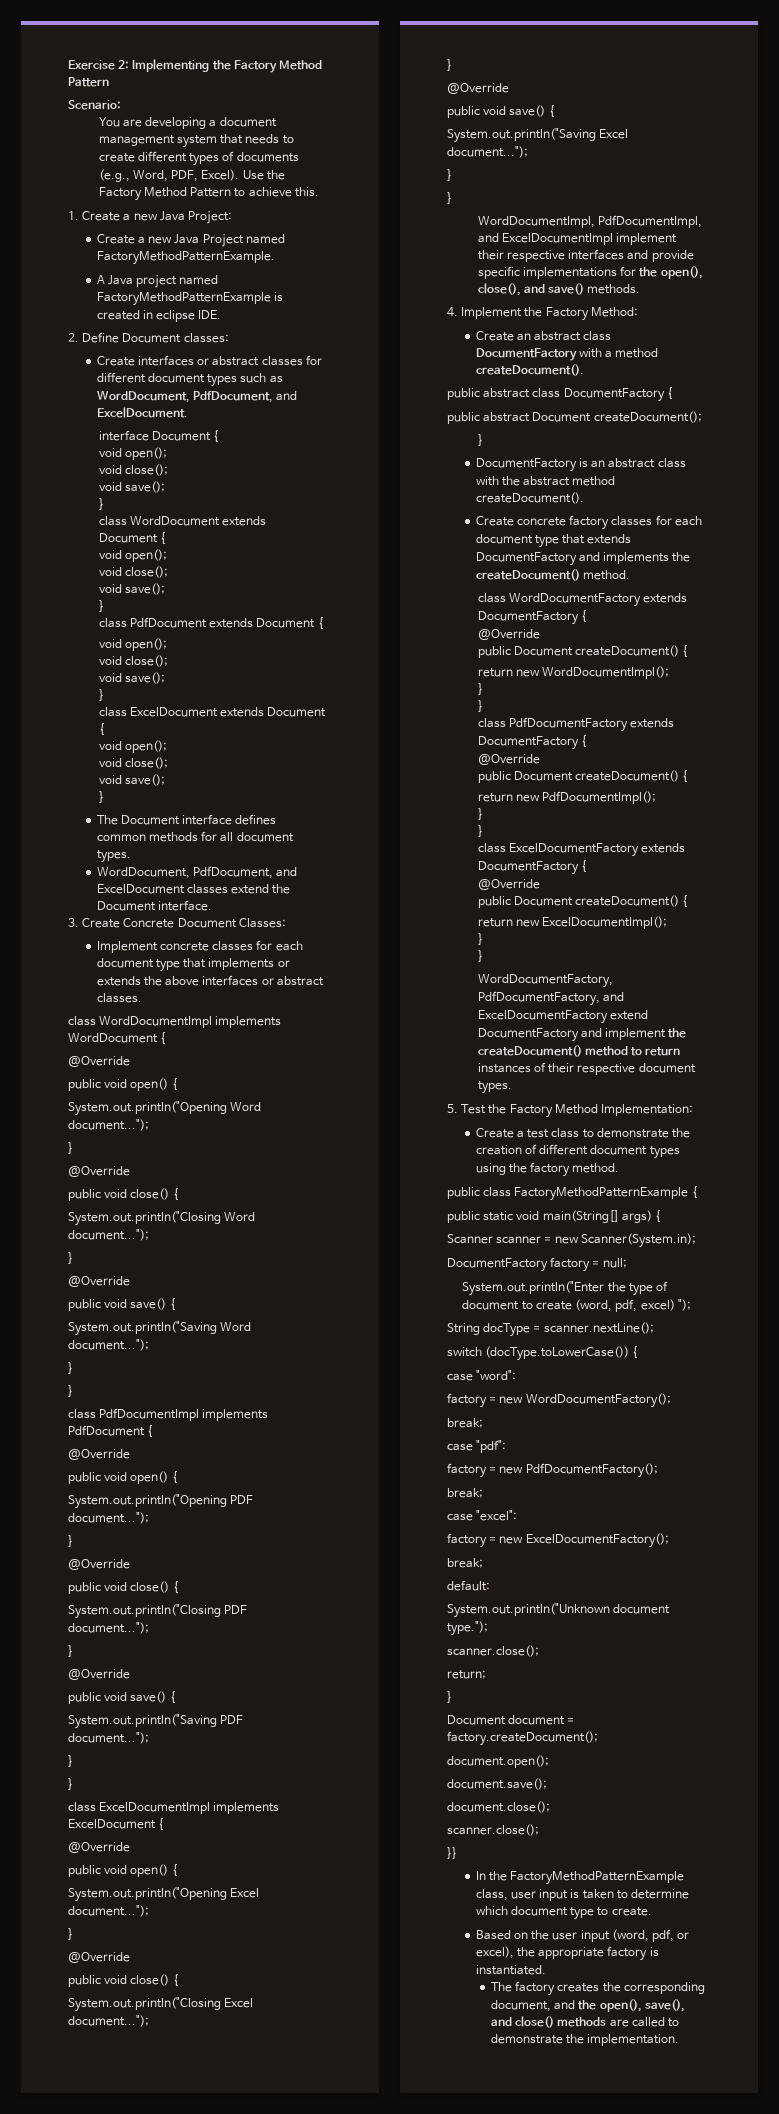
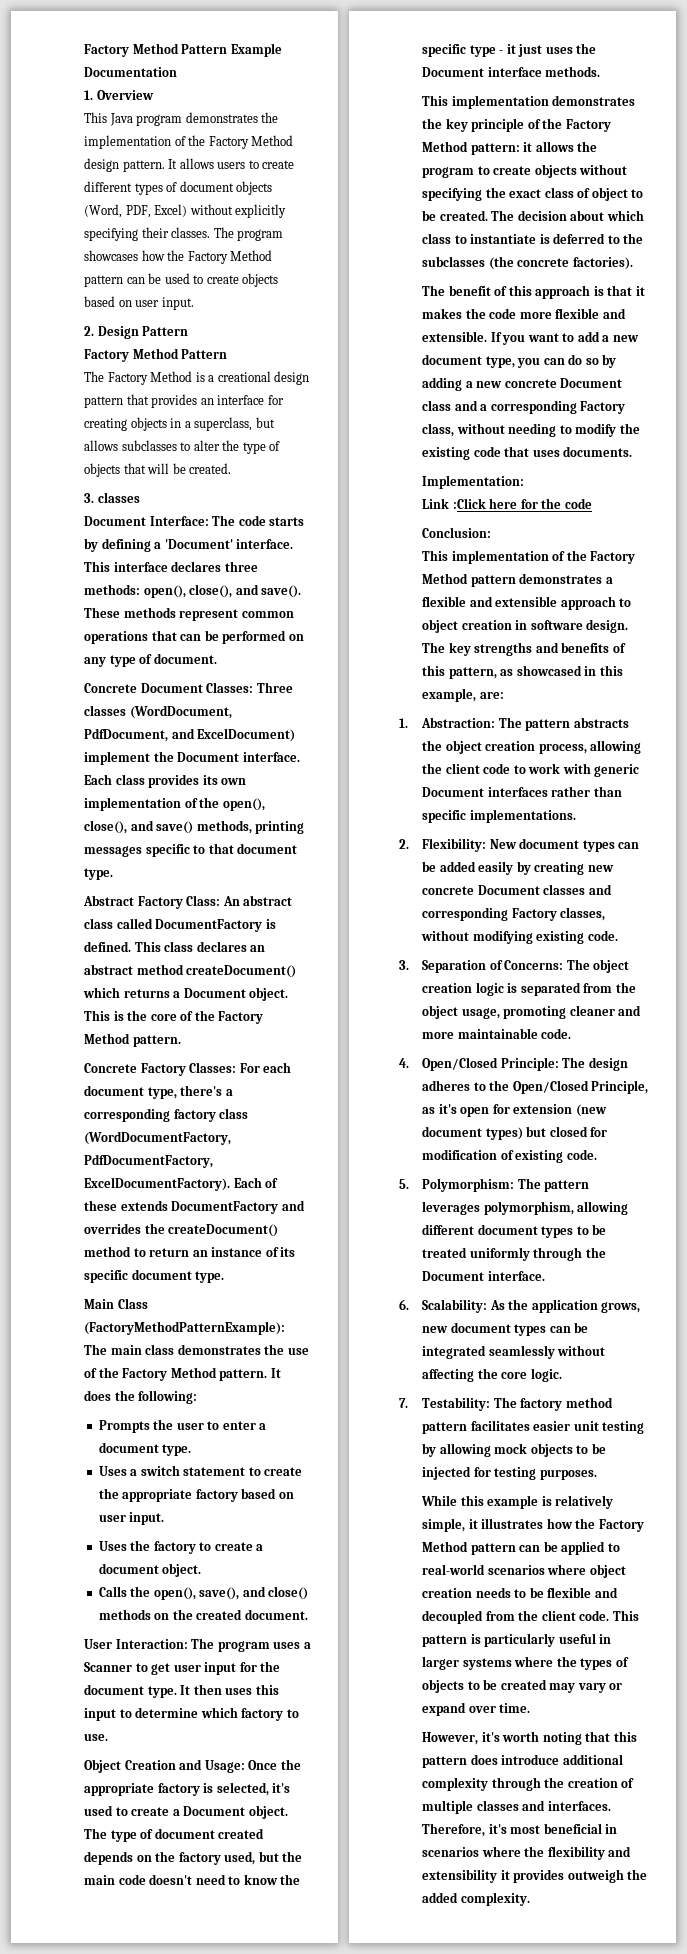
- Exercise 2: Implementing the Factory Method Pattern
- Scenario:
- You are developing a document management system that needs to create different types of documents (e.g., Word, PDF, Excel). Use the Factory Method Pattern to achieve this.
- 1. Create a new Java Project:
- Create a new Java Project named FactoryMethodPatternExample.
- A Java project named FactoryMethodPatternExample is created in eclipse IDE.
- 2. Define Document classes:
- Create interfaces or abstract classes for different document types such as WordDocument, PdfDocument, and ExcelDocument.
- interface Document {
- void open();
- void close();
- void save();
- }
- class WordDocument extends Document {
- void open();
- void close();
- void save();
- }
- class PdfDocument extends Document {
- void open();
- void close();
- void save();
- }
- class ExcelDocument extends Document {
- void open();
- void close();
- void save();
- }
- The Document interface defines common methods for all document types.
- WordDocument, PdfDocument, and ExcelDocument classes extend the Document interface.
- 3. Create Concrete Document Classes:
- Implement concrete classes for each document type that implements or extends the above interfaces or abstract classes.
- class WordDocumentImpl implements WordDocument {
- @Override
- public void open() {
- System.out.println("Opening Word document...");
- }
- @Override
- public void close() {
- System.out.println("Closing Word document...");
- }
- @Override
- public void save() {
- System.out.println("Saving Word document...");
- }
- }
- class PdfDocumentImpl implements PdfDocument {
- @Override
- public void open() {
- System.out.println("Opening PDF document...");
- }
- @Override
- public void close() {
- System.out.println("Closing PDF document...");
- }
- @Override
- public void save() {
- System.out.println("Saving PDF document...");
- }
- }
- class ExcelDocumentImpl implements ExcelDocument {
- @Override
- public void open() {
- System.out.println("Opening Excel document...");
- }
- @Override
- public void close() {
- System.out.println("Closing Excel document...");
- }
- @Override
- public void save() {
- System.out.println("Saving Excel document...");
- }
- }
- WordDocumentImpl, PdfDocumentImpl, and ExcelDocumentImpl implement their respective interfaces and provide specific implementations for the open(), close(), and save() methods.
- 4. Implement the Factory Method:
- Create an abstract class DocumentFactory with a method createDocument().
- public abstract class DocumentFactory {
- public abstract Document createDocument();
- }
- DocumentFactory is an abstract class with the abstract method createDocument().
- Create concrete factory classes for each document type that extends DocumentFactory and implements the createDocument() method.
- class WordDocumentFactory extends DocumentFactory {
- @Override
- public Document createDocument() {
- return new WordDocumentImpl();
- }
- }
- class PdfDocumentFactory extends DocumentFactory {
- @Override
- public Document createDocument() {
- return new PdfDocumentImpl();
- }
- }
- class ExcelDocumentFactory extends DocumentFactory {
- @Override
- public Document createDocument() {
- return new ExcelDocumentImpl();
- }
- }
- WordDocumentFactory, PdfDocumentFactory, and ExcelDocumentFactory extend DocumentFactory and implement the createDocument() method to return instances of their respective document types.
- 5. Test the Factory Method Implementation:
- Create a test class to demonstrate the creation of different document types using the factory method.
- public class FactoryMethodPatternExample {
- public static void main(String[] args) {
- Scanner scanner = new Scanner(System.in);
- DocumentFactory factory = null;
- System.out.println("Enter the type of document to create (word, pdf, excel) ");
- String docType = scanner.nextLine();
- switch (docType.toLowerCase()) {
- case "word":
- factory = new WordDocumentFactory();
- break;
- case "pdf":
- factory = new PdfDocumentFactory();
- break;
- case "excel":
- factory = new ExcelDocumentFactory();
- break;
- default:
- System.out.println("Unknown document type.");
- scanner.close();
- return;
- }
- Document document = factory.createDocument();
- document.open();
- document.save();
- document.close();
- scanner.close();
- }}
- In the FactoryMethodPatternExample class, user input is taken to determine which document type to create.
- Based on the user input (word, pdf, or excel), the appropriate factory is instantiated.
- The factory creates the corresponding document, and the open(), save(), and close() methods are called to demonstrate the implementation.
+ Factory Method Pattern Example Documentation
+ 1. Overview
+ This Java program demonstrates the implementation of the Factory Method design pattern. It allows users to create different types of document objects (Word, PDF, Excel) without explicitly specifying their classes. The program showcases how the Factory Method pattern can be used to create objects based on user input.
+ 2. Design Pattern
+ Factory Method Pattern
+ The Factory Method is a creational design pattern that provides an interface for creating objects in a superclass, but allows subclasses to alter the type of objects that will be created.
+ 3. classes
+ Document Interface: The code starts by defining a 'Document' interface. This interface declares three methods: open(), close(), and save(). These methods represent common operations that can be performed on any type of document.
+ Concrete Document Classes: Three classes (WordDocument, PdfDocument, and ExcelDocument) implement the Document interface. Each class provides its own implementation of the open(), close(), and save() methods, printing messages specific to that document type.
+ Abstract Factory Class: An abstract class called DocumentFactory is defined. This class declares an abstract method createDocument() which returns a Document object. This is the core of the Factory Method pattern.
+ Concrete Factory Classes: For each document type, there's a corresponding factory class (WordDocumentFactory, PdfDocumentFactory, ExcelDocumentFactory). Each of these extends DocumentFactory and overrides the createDocument() method to return an instance of its specific document type.
+ Main Class (FactoryMethodPatternExample): The main class demonstrates the use of the Factory Method pattern. It does the following:
+ Prompts the user to enter a document type.
+ Uses a switch statement to create the appropriate factory based on user input.
+ Uses the factory to create a document object.
+ Calls the open(), save(), and close() methods on the created document.
+ User Interaction: The program uses a Scanner to get user input for the document type. It then uses this input to determine which factory to use.
+ Object Creation and Usage: Once the appropriate factory is selected, it's used to create a Document object. The type of document created depends on the factory used, but the main code doesn't need to know the specific type - it just uses the Document interface methods.
+ This implementation demonstrates the key principle of the Factory Method pattern: it allows the program to create objects without specifying the exact class of object to be created. The decision about which class to instantiate is deferred to the subclasses (the concrete factories).
+ The benefit of this approach is that it makes the code more flexible and extensible. If you want to add a new document type, you can do so by adding a new concrete Document class and a corresponding Factory class, without needing to modify the existing code that uses documents.
+ Implementation:
+ Link :Click here for the code
+ Conclusion:
+ This implementation of the Factory Method pattern demonstrates a flexible and extensible approach to object creation in software design. The key strengths and benefits of this pattern, as showcased in this example, are:
+ 1. Abstraction: The pattern abstracts the object creation process, allowing the client code to work with generic Document interfaces rather than specific implementations.
+ 2. Flexibility: New document types can be added easily by creating new concrete Document classes and corresponding Factory classes, without modifying existing code.
+ 3. Separation of Concerns: The object creation logic is separated from the object usage, promoting cleaner and more maintainable code.
+ 4. Open/Closed Principle: The design adheres to the Open/Closed Principle, as it's open for extension (new document types) but closed for modification of existing code.
+ 5. Polymorphism: The pattern leverages polymorphism, allowing different document types to be treated uniformly through the Document interface.
+ 6. Scalability: As the application grows, new document types can be integrated seamlessly without affecting the core logic.
+ 7. Testability: The factory method pattern facilitates easier unit testing by allowing mock objects to be injected for testing purposes.
+ While this example is relatively simple, it illustrates how the Factory Method pattern can be applied to real-world scenarios where object creation needs to be flexible and decoupled from the client code. This pattern is particularly useful in larger systems where the types of objects to be created may vary or expand over time.
+ However, it's worth noting that this pattern does introduce additional complexity through the creation of multiple classes and interfaces. Therefore, it's most beneficial in scenarios where the flexibility and extensibility it provides outweigh the added complexity.

